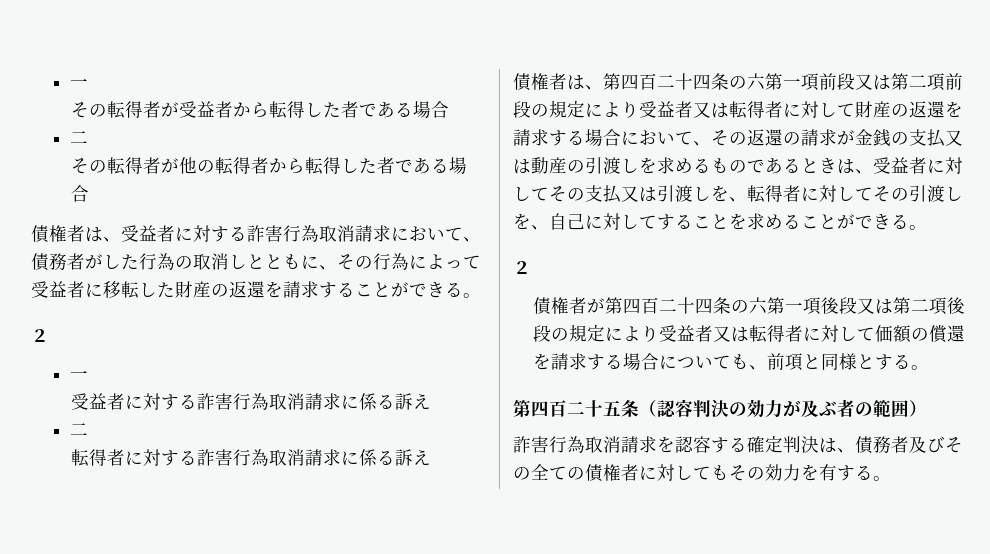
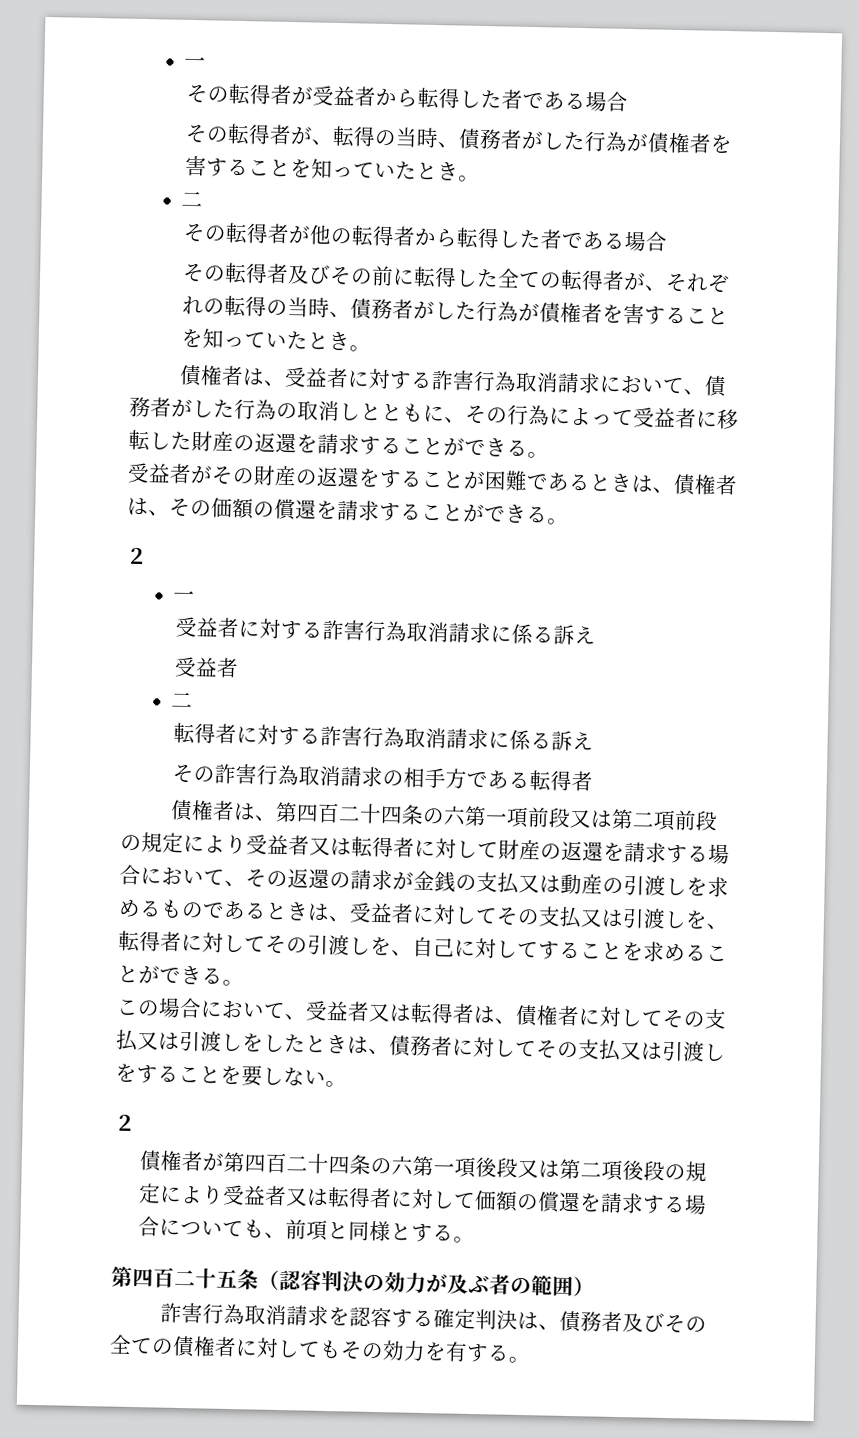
+ その転得者が、転得の当時、債務者がした行為が債権者を害することを知っていたとき。
+ その転得者及びその前に転得した全ての転得者が、それぞれの転得の当時、債務者がした行為が債権者を害することを知っていたとき。
+ 受益者がその財産の返還をすることが困難であるときは、債権者は、その価額の償還を請求することができる。
  受益者に対する詐害行為取消請求に係る訴え
+ 受益者
+ その詐害行為取消請求の相手方である転得者
+ この場合において、受益者又は転得者は、債権者に対してその支払又は引渡しをしたときは、債務者に対してその支払又は引渡しをすることを要しない。

